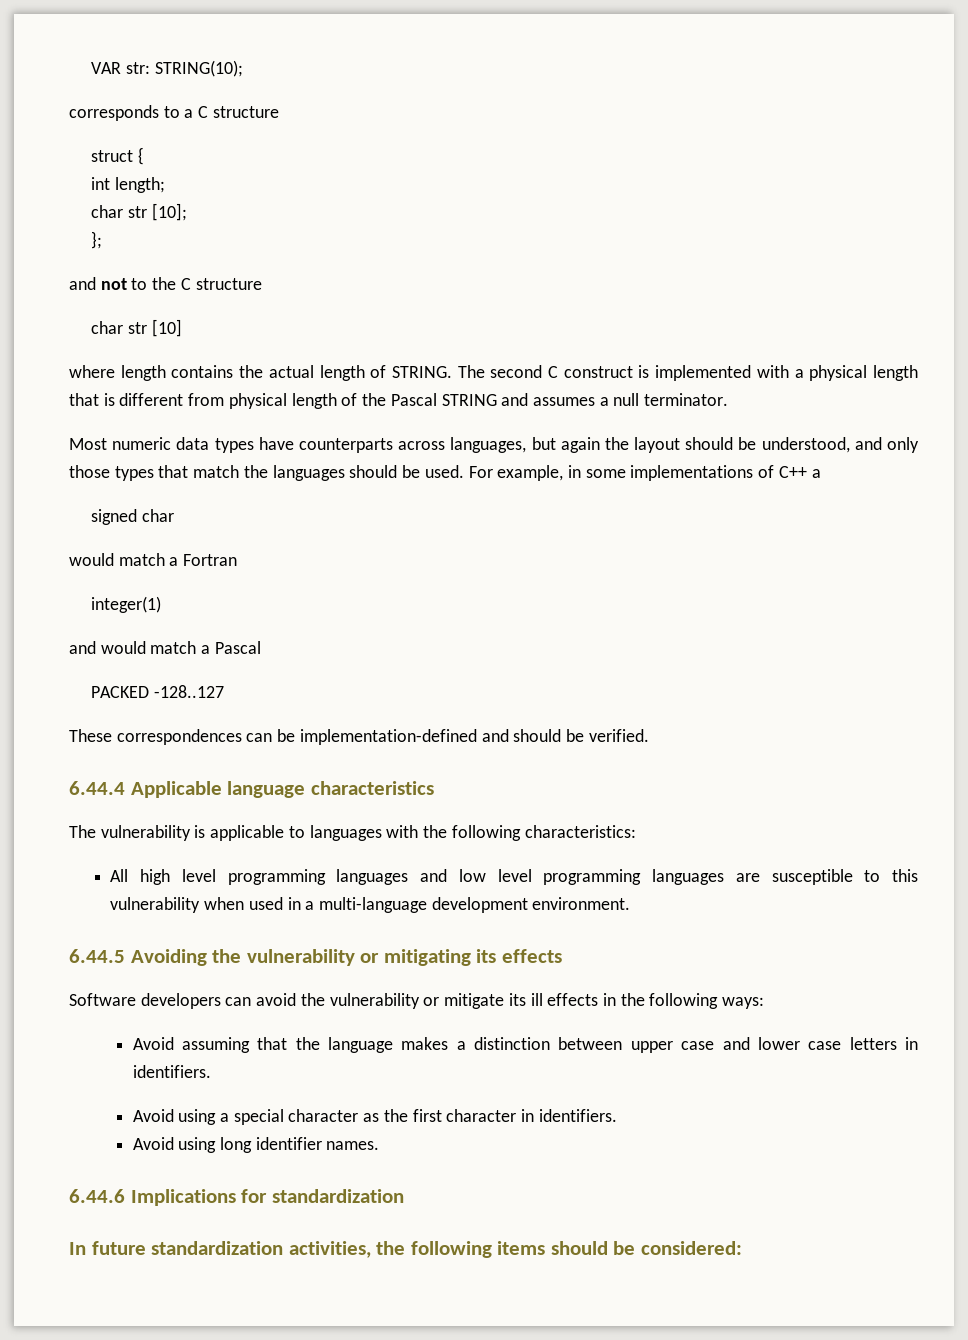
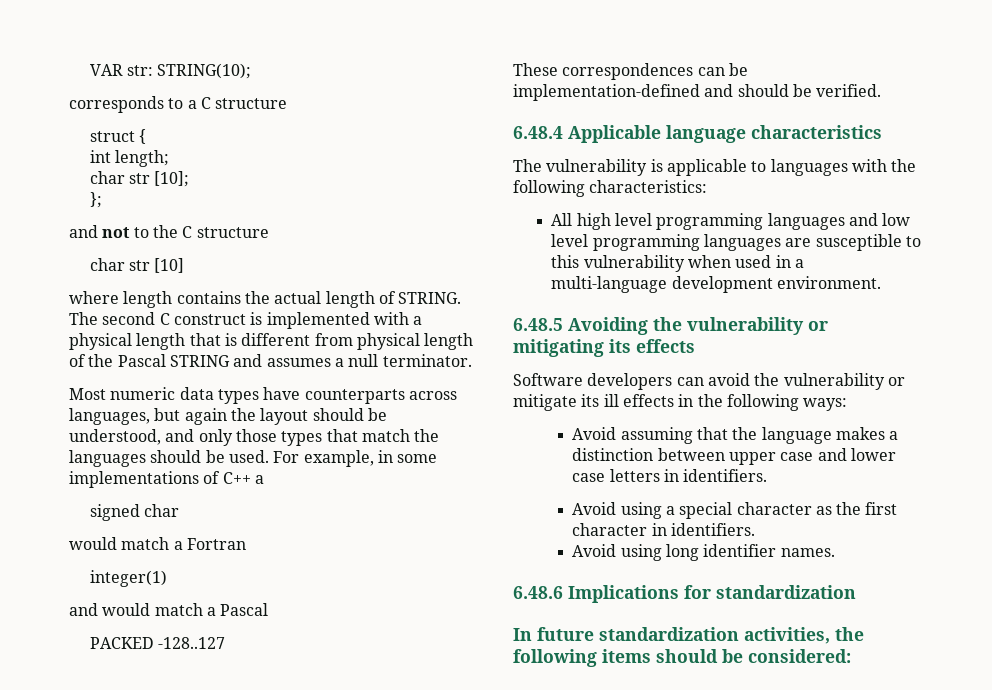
- 6.44.4 Applicable language characteristics
+ 6.48.4 Applicable language characteristics
- 6.44.5 Avoiding the vulnerability or mitigating its effects
+ 6.48.5 Avoiding the vulnerability or mitigating its effects
- 6.44.6 Implications for standardization
+ 6.48.6 Implications for standardization

